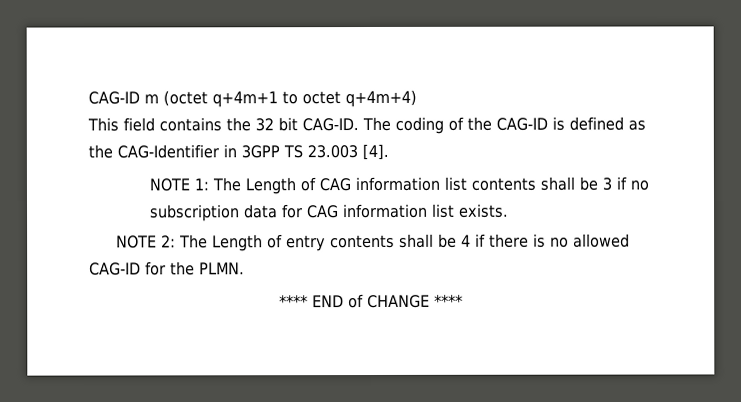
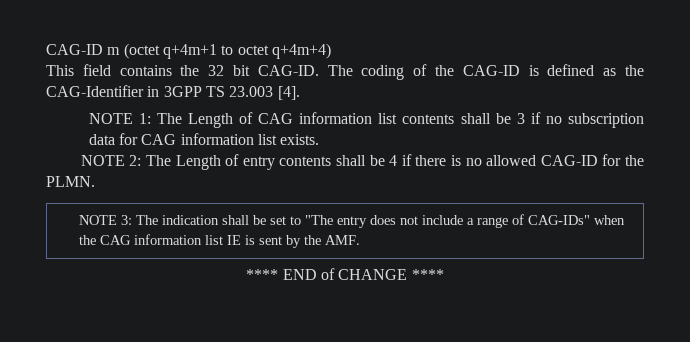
+ NOTE 3: The indication shall be set to "The entry does not include a range of CAG-IDs" when the CAG information list IE is sent by the AMF.

